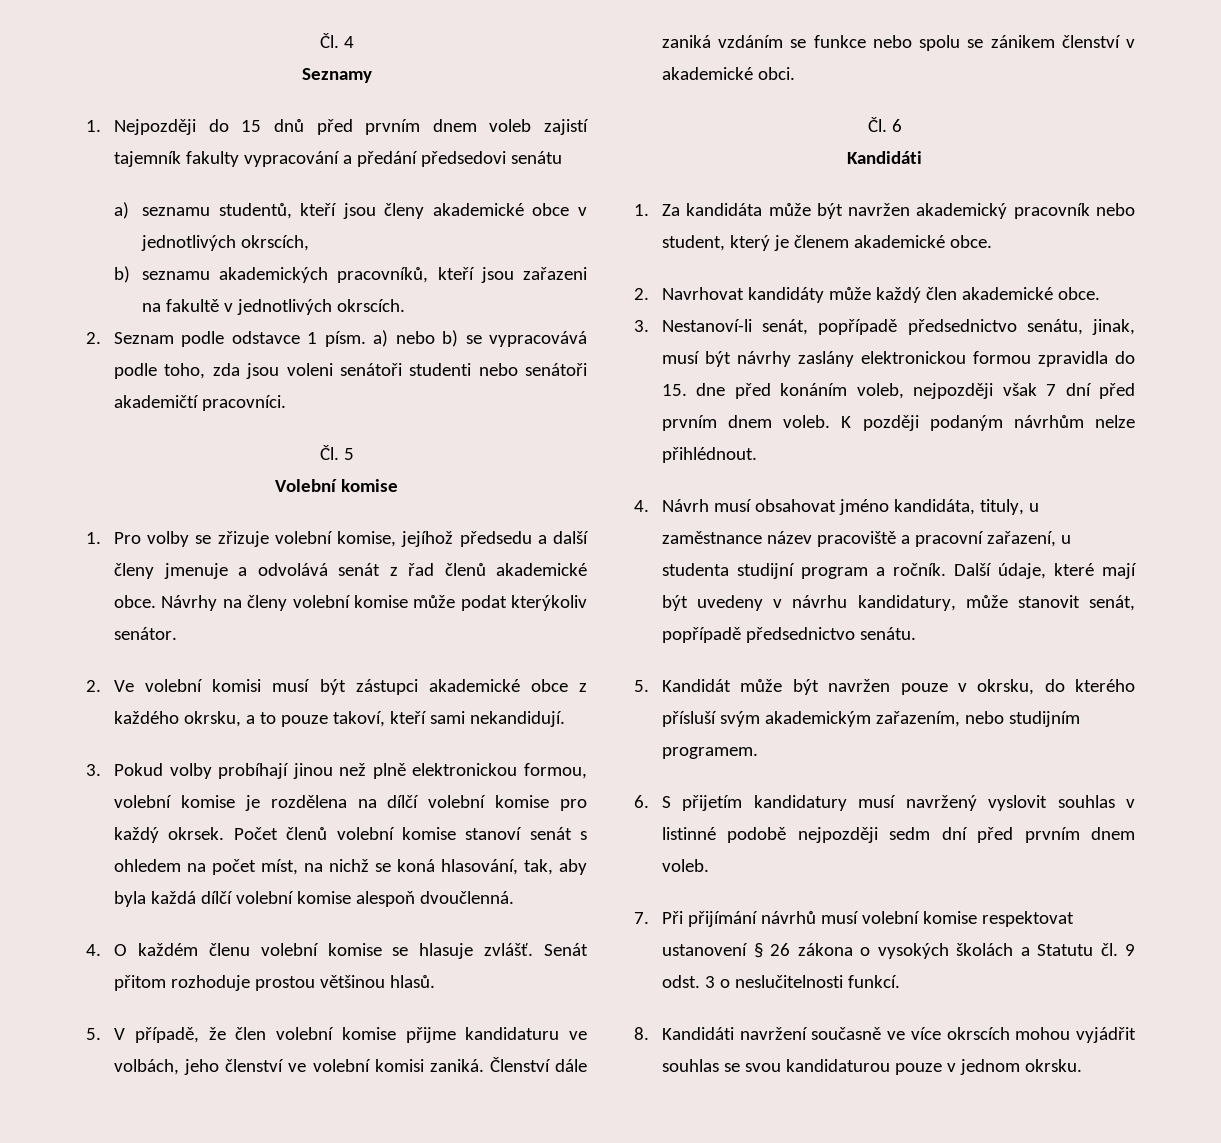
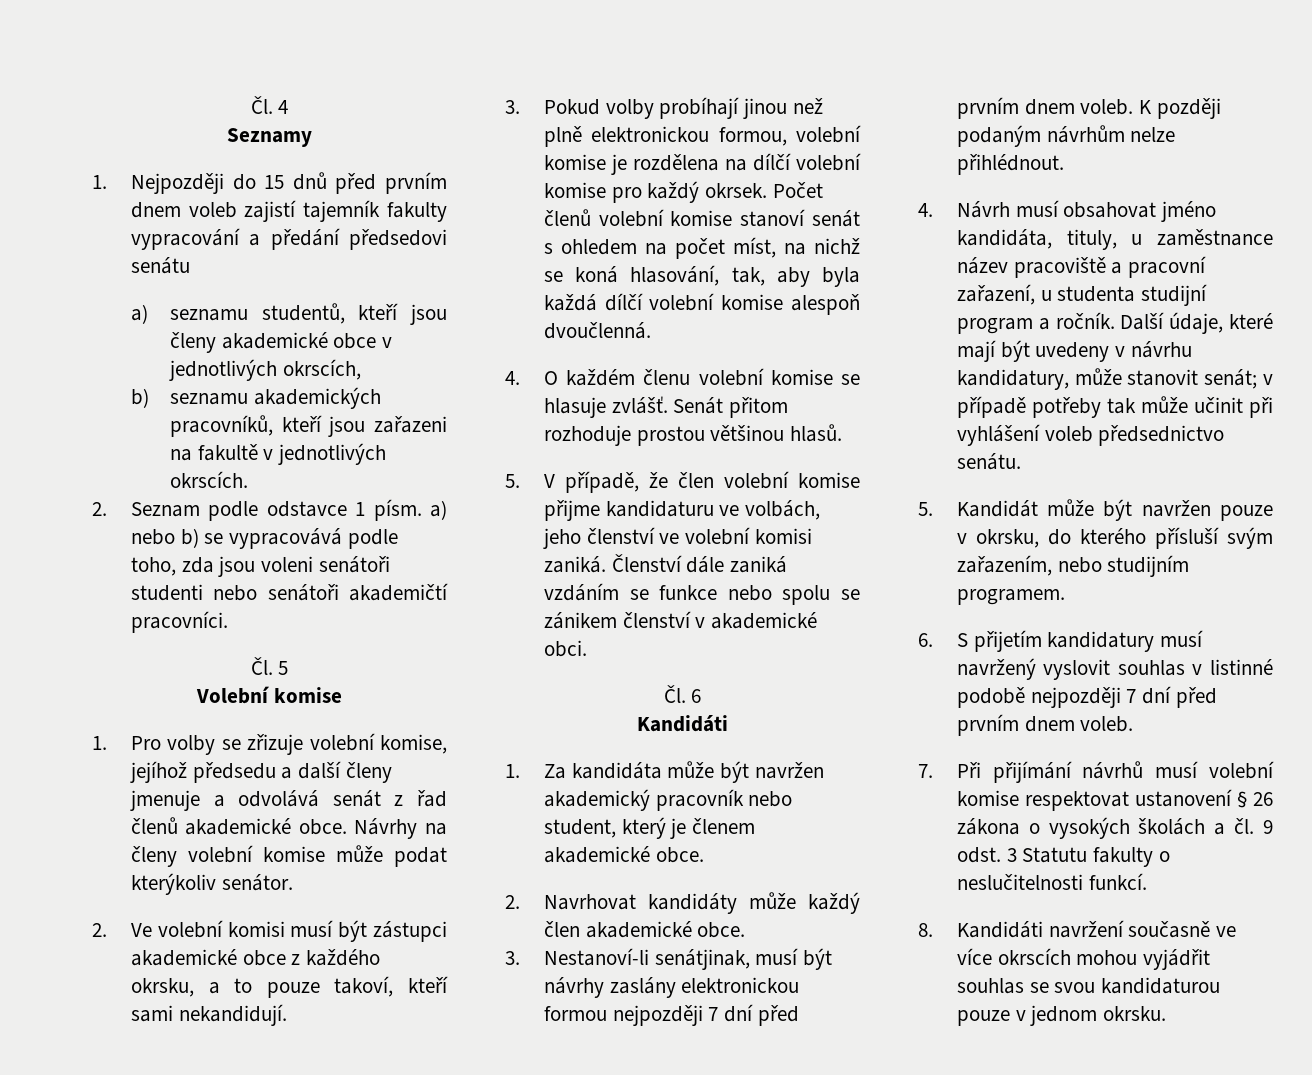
- 3. Nestanoví-li senát, popřípadě předsednictvo senátu, jinak, musí být návrhy zaslány elektronickou formou zpravidla do 15. dne před konáním voleb, nejpozději však 7 dní před prvním dnem voleb.
+ 3. Nestanoví-li senátjinak, musí být návrhy zaslány elektronickou formou nejpozději 7 dní před prvním dnem voleb.
- Další údaje, které mají být uvedeny v návrhu kandidatury, může stanovit senát, popřípadě předsednictvo senátu.
+ Další údaje, které mají být uvedeny v návrhu kandidatury, může stanovit senát; v případě potřeby tak může učinit při vyhlášení voleb předsednictvo senátu.
- 5. Kandidát může být navržen pouze v okrsku, do kterého přísluší svým akademickým zařazením, nebo studijním programem.
+ 5. Kandidát může být navržen pouze v okrsku, do kterého přísluší svým zařazením, nebo studijním programem.
- 6. S přijetím kandidatury musí navržený vyslovit souhlas v listinné podobě nejpozději sedm dní před prvním dnem voleb.
+ 6. S přijetím kandidatury musí navržený vyslovit souhlas v listinné podobě nejpozději 7 dní před prvním dnem voleb.
- 7. Při přijímání návrhů musí volební komise respektovat ustanovení § 26 zákona o vysokých školách a Statutu čl. 9 odst. 3 o neslučitelnosti funkcí.
+ 7. Při přijímání návrhů musí volební komise respektovat ustanovení § 26 zákona o vysokých školách a čl. 9 odst. 3 Statutu fakulty o neslučitelnosti funkcí.

